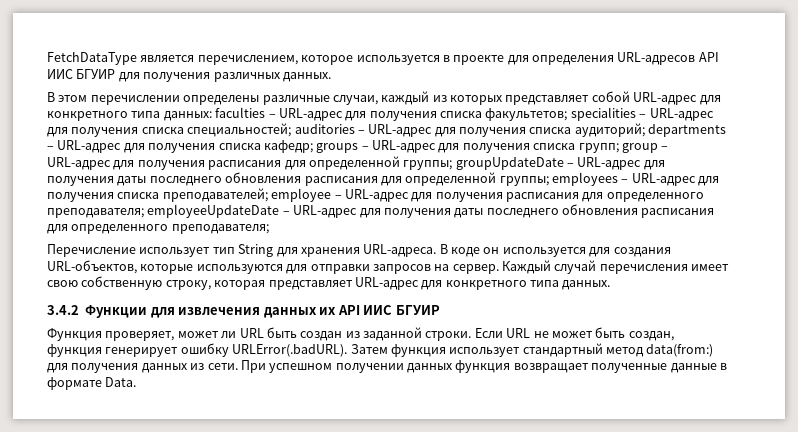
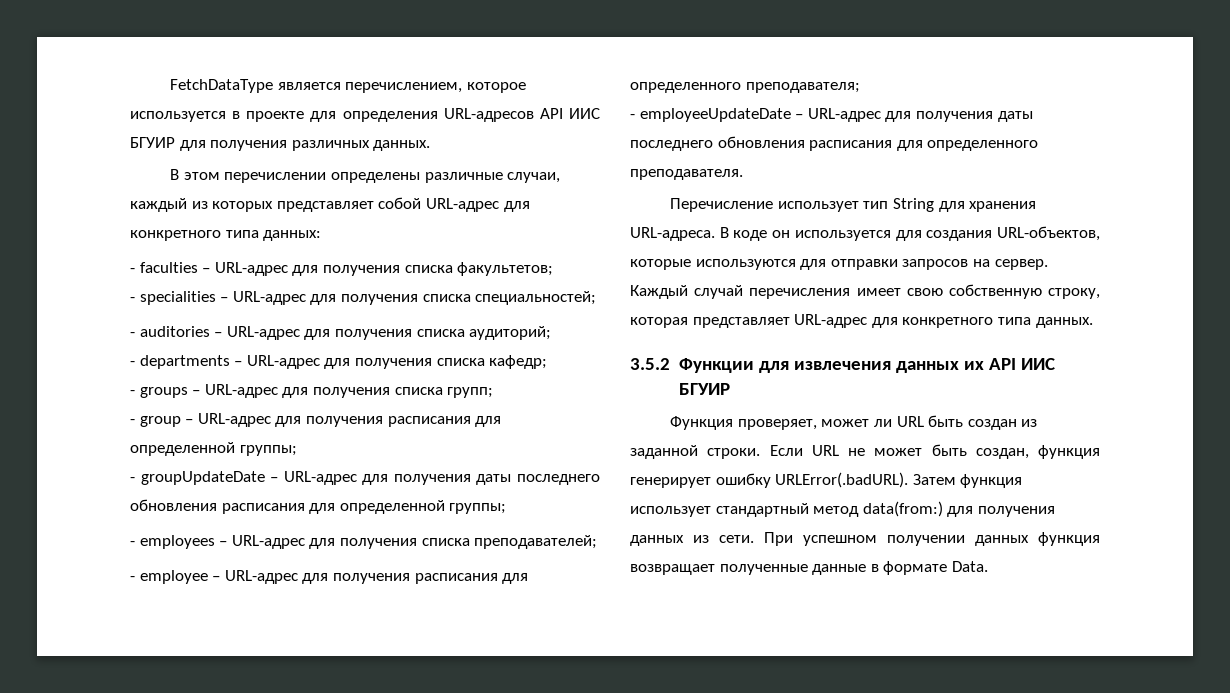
- В этом перечислении определены различные случаи, каждый из которых представляет собой URL-адрес для конкретного типа данных: faculties – URL-адрес для получения списка факультетов; specialities – URL-адрес для получения списка специальностей; auditories – URL-адрес для получения списка аудиторий; departments – URL-адрес для получения списка кафедр; groups – URL-адрес для получения списка групп; group – URL-адрес для получения расписания для определенной группы; groupUpdateDate – URL-адрес для получения даты последнего обновления расписания для определенной группы; employees – URL-адрес для получения списка преподавателей; employee – URL-адрес для получения расписания для определенного преподавателя; employeeUpdateDate – URL-адрес для получения даты последнего обновления расписания для определенного преподавателя;
+ В этом перечислении определены различные случаи, каждый из которых представляет собой URL-адрес для конкретного типа данных:
+ - faculties – URL-адрес для получения списка факультетов;
+ - specialities – URL-адрес для получения списка специальностей;
+ - auditories – URL-адрес для получения списка аудиторий;
+ - departments – URL-адрес для получения списка кафедр;
+ - groups – URL-адрес для получения списка групп;
+ - group – URL-адрес для получения расписания для определенной группы;
+ - groupUpdateDate – URL-адрес для получения даты последнего обновления расписания для определенной группы;
+ - employees – URL-адрес для получения списка преподавателей;
+ - employee – URL-адрес для получения расписания для определенного преподавателя;
+ - employeeUpdateDate – URL-адрес для получения даты последнего обновления расписания для определенного преподавателя.
- 3.4.2 Функции для извлечения данных их API ИИС БГУИР
+ 3.5.2 Функции для извлечения данных их API ИИС БГУИР

